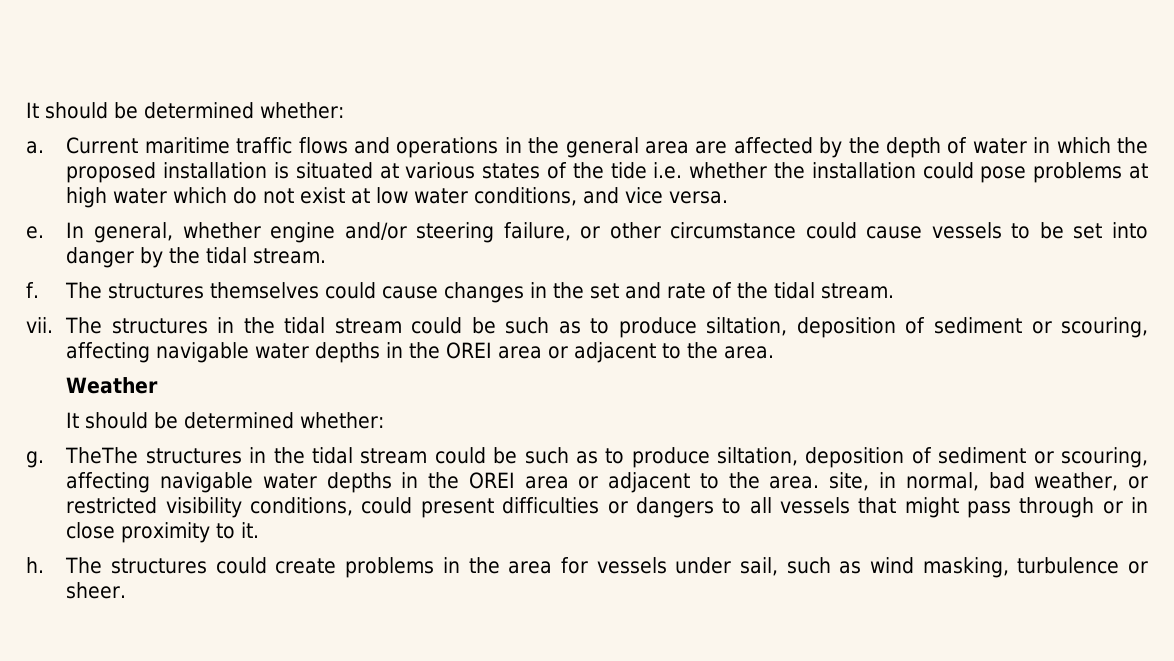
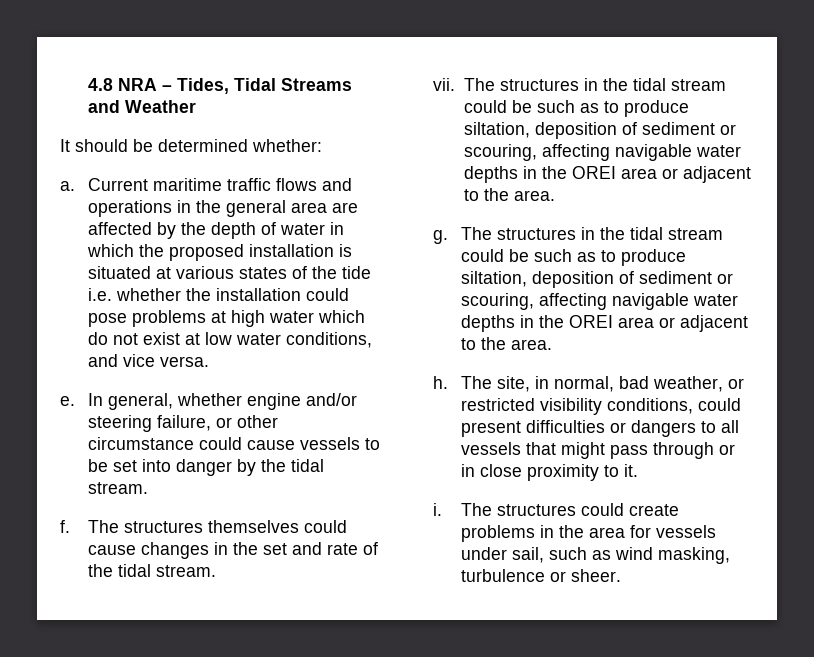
+ 4.8 NRA – Tides, Tidal Streams and Weather
- Weather
- It should be determined whether:
- g. TheThe structures in the tidal stream could be such as to produce siltation, deposition of sediment or scouring, affecting navigable water depths in the OREI area or adjacent to the area. site, in normal, bad weather, or restricted visibility conditions, could present difficulties or dangers to all vessels that might pass through or in close proximity to it.
+ g. The structures in the tidal stream could be such as to produce siltation, deposition of sediment or scouring, affecting navigable water depths in the OREI area or adjacent to the area.
+ h. The site, in normal, bad weather, or restricted visibility conditions, could present difficulties or dangers to all vessels that might pass through or in close proximity to it.
- h.
+ i.

